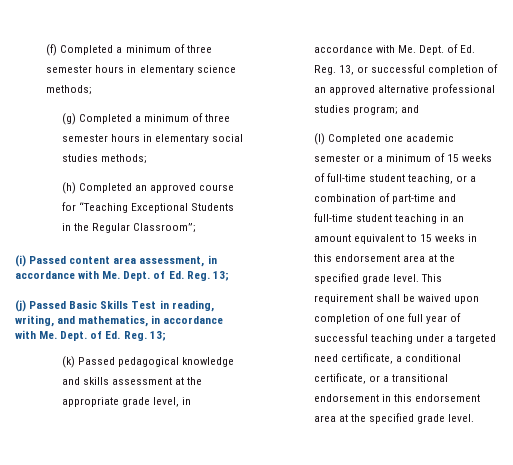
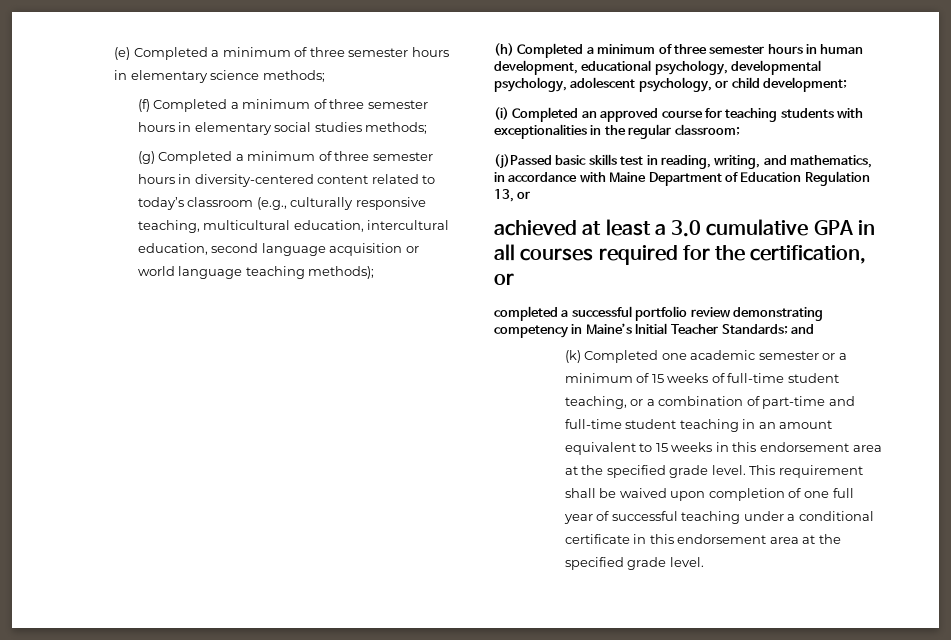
- (f) Completed a minimum of three semester hours in elementary science methods;
+ (e) Completed a minimum of three semester hours in elementary science methods;
- (g) Completed a minimum of three semester hours in elementary social studies methods;
+ (f) Completed a minimum of three semester hours in elementary social studies methods;
- (h) Completed an approved course for “Teaching Exceptional Students in the Regular Classroom”;
- (i) Passed content area assessment, in accordance with Me. Dept. of Ed. Reg. 13;
- (j) Passed Basic Skills Test in reading, writing, and mathematics, in accordance with Me. Dept. of Ed. Reg. 13;
- (k) Passed pedagogical knowledge and skills assessment at the appropriate grade level, in accordance with Me. Dept. of Ed. Reg. 13, or successful completion of an approved alternative professional studies program; and
- (l) Completed one academic semester or a minimum of 15 weeks of full-time student teaching, or a combination of part-time and full-time student teaching in an amount equivalent to 15 weeks in this endorsement area at the specified grade level.
+ (g) Completed a minimum of three semester hours in diversity-centered content related to today’s classroom (e.g., culturally responsive teaching, multicultural education, intercultural education, second language acquisition or world language teaching methods);
+ (h) Completed a minimum of three semester hours in human development, educational psychology, developmental psychology, adolescent psychology, or child development;
+ (i) Completed an approved course for teaching students with exceptionalities in the regular classroom;
+ (j)Passed basic skills test in reading, writing, and mathematics, in accordance with Maine Department of Education Regulation 13, or
+ achieved at least a 3.0 cumulative GPA in all courses required for the certification, or
+ completed a successful portfolio review demonstrating competency in Maine’s Initial Teacher Standards; and
+ (k) Completed one academic semester or a minimum of 15 weeks of full-time student teaching, or a combination of part-time and full-time student teaching in an amount equivalent to 15 weeks in this endorsement area at the specified grade level.
- This requirement shall be waived upon completion of one full year of successful teaching under a targeted need certificate, a conditional certificate, or a transitional endorsement in this endorsement area at the specified grade level.
+ This requirement shall be waived upon completion of one full year of successful teaching under a conditional certificate in this endorsement area at the specified grade level.

